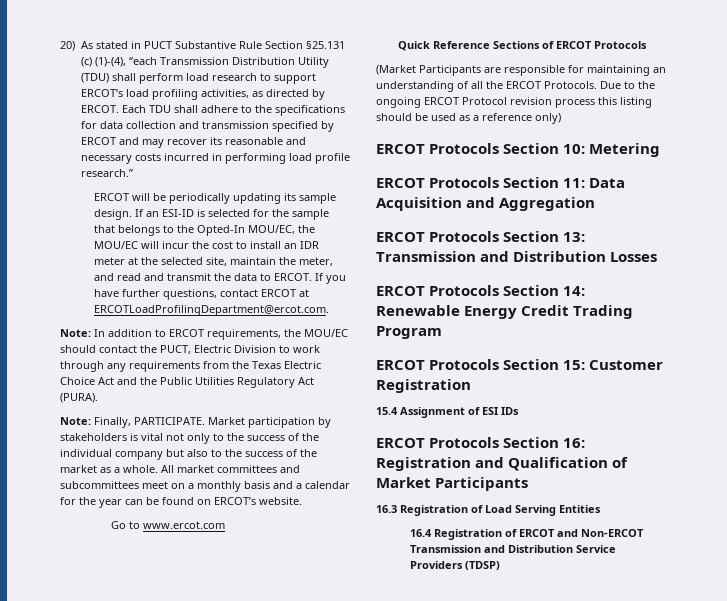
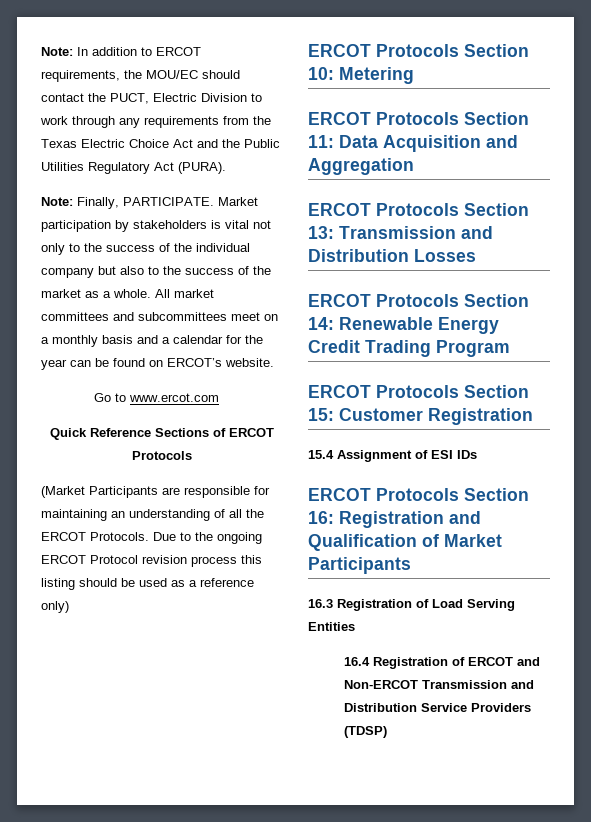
- 20) As stated in PUCT Substantive Rule Section §25.131 (c) (1)-(4), “each Transmission Distribution Utility (TDU) shall perform load research to support ERCOT’s load profiling activities, as directed by ERCOT. Each TDU shall adhere to the specifications for data collection and transmission specified by ERCOT and may recover its reasonable and necessary costs incurred in performing load profile research.”
- ERCOT will be periodically updating its sample design. If an ESI-ID is selected for the sample that belongs to the Opted-In MOU/EC, the MOU/EC will incur the cost to install an IDR meter at the selected site, maintain the meter, and read and transmit the data to ERCOT. If you have further questions, contact ERCOT at ERCOTLoadProfilingDepartment@ercot.com.

